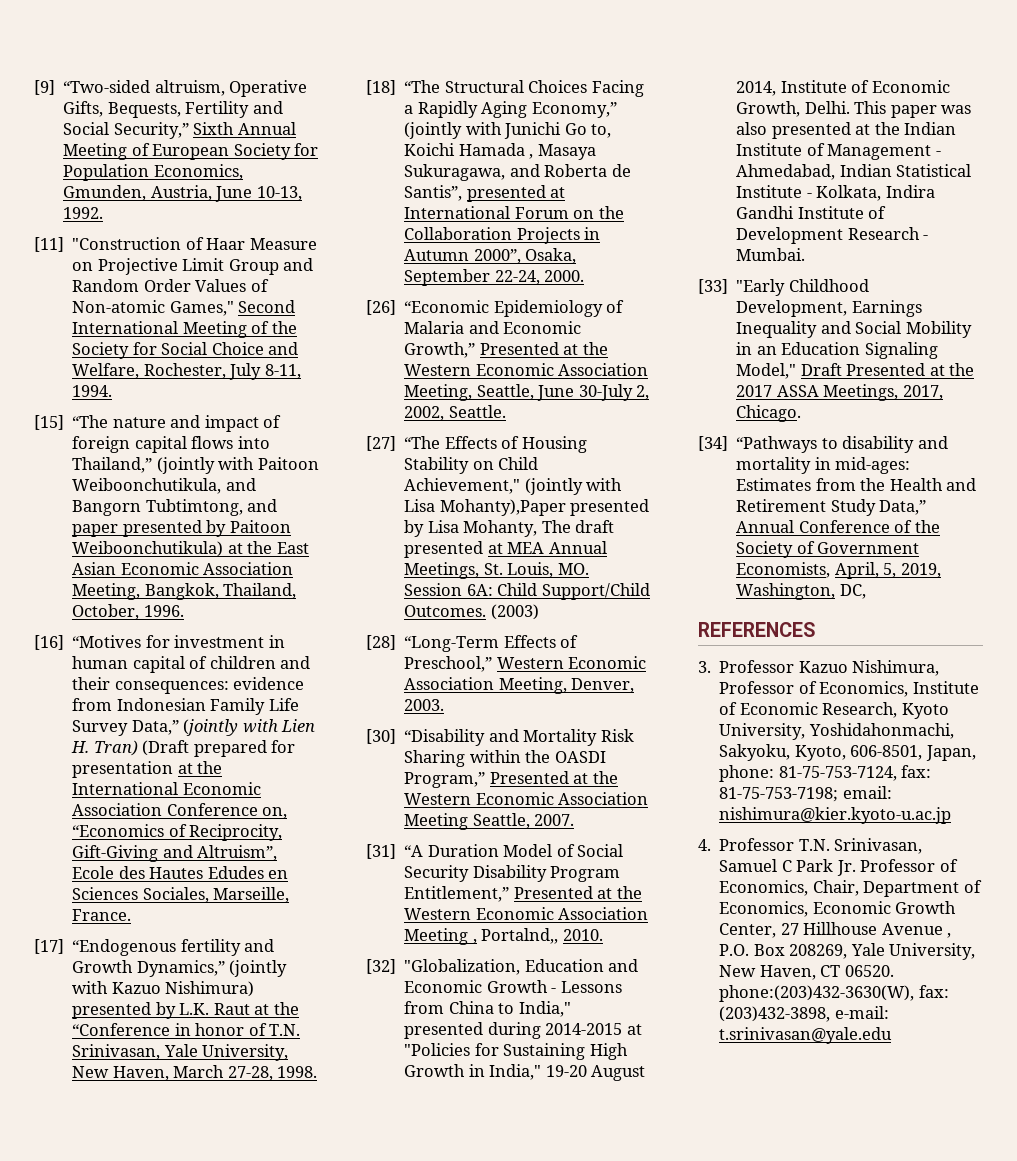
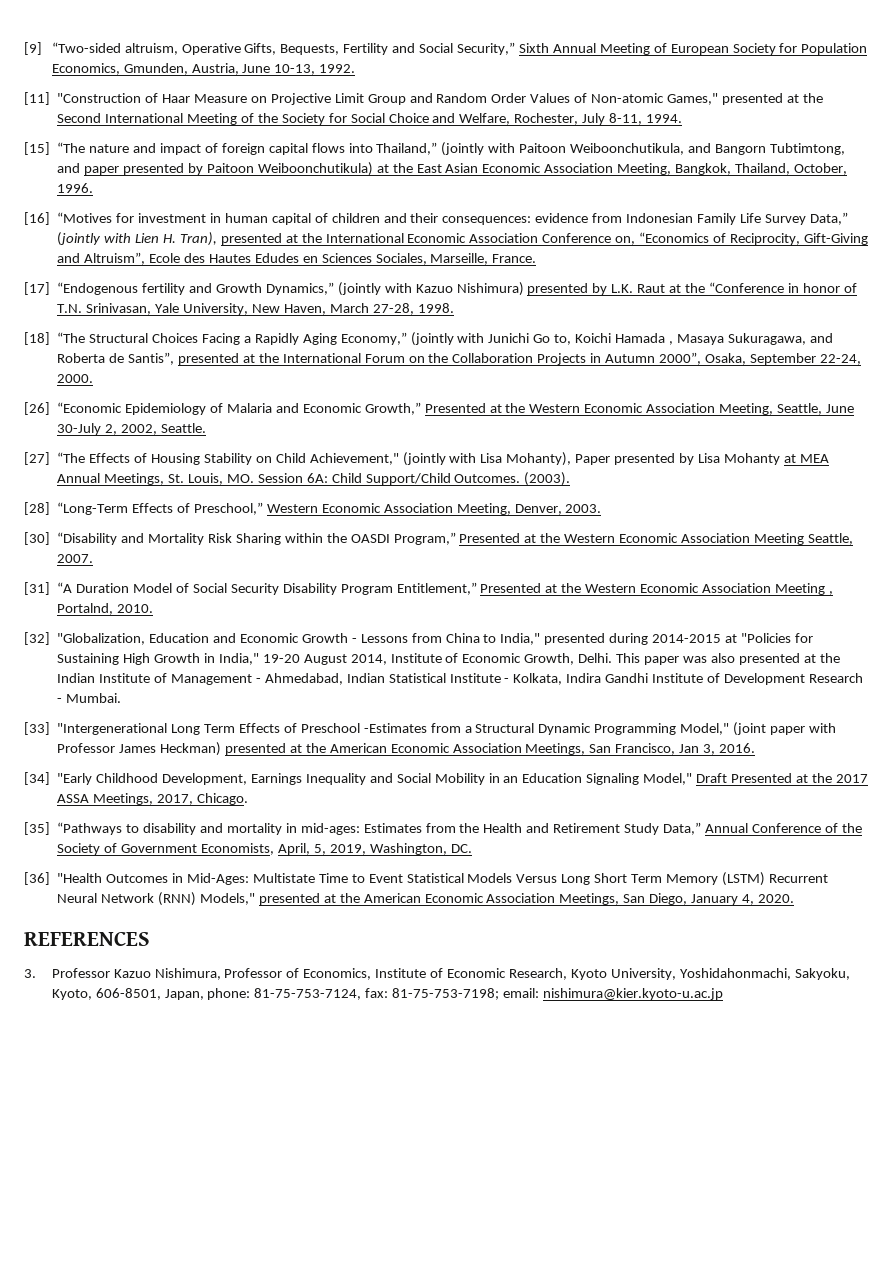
- [11] "Construction of Haar Measure on Projective Limit Group and Random Order Values of Non-atomic Games," Second International Meeting of the Society for Social Choice and Welfare, Rochester, July 8-11, 1994.
+ [11] "Construction of Haar Measure on Projective Limit Group and Random Order Values of Non-atomic Games," presented at the Second International Meeting of the Society for Social Choice and Welfare, Rochester, July 8-11, 1994.
- [16] “Motives for investment in human capital of children and their consequences: evidence from Indonesian Family Life Survey Data,” (jointly with Lien H. Tran) (Draft prepared for presentation at the International Economic Association Conference on, “Economics of Reciprocity, Gift-Giving and Altruism”, Ecole des Hautes Edudes en Sciences Sociales, Marseille, France.
+ [16] “Motives for investment in human capital of children and their consequences: evidence from Indonesian Family Life Survey Data,” (jointly with Lien H. Tran), presented at the International Economic Association Conference on, “Economics of Reciprocity, Gift-Giving and Altruism”, Ecole des Hautes Edudes en Sciences Sociales, Marseille, France.
- [18] “The Structural Choices Facing a Rapidly Aging Economy,” (jointly with Junichi Go to, Koichi Hamada , Masaya Sukuragawa, and Roberta de Santis”, presented at International Forum on the Collaboration Projects in Autumn 2000”, Osaka, September 22-24, 2000.
+ [18] “The Structural Choices Facing a Rapidly Aging Economy,” (jointly with Junichi Go to, Koichi Hamada , Masaya Sukuragawa, and Roberta de Santis”, presented at the International Forum on the Collaboration Projects in Autumn 2000”, Osaka, September 22-24, 2000.
- [27] “The Effects of Housing Stability on Child Achievement," (jointly with Lisa Mohanty),Paper presented by Lisa Mohanty, The draft presented at MEA Annual Meetings, St. Louis, MO. Session 6A: Child Support/Child Outcomes.
+ [27] “The Effects of Housing Stability on Child Achievement," (jointly with Lisa Mohanty), Paper presented by Lisa Mohanty at MEA Annual Meetings, St. Louis, MO. Session 6A: Child Support/Child Outcomes.
- (2003)
+ (2003).
- [31] “A Duration Model of Social Security Disability Program Entitlement,” Presented at the Western Economic Association Meeting , Portalnd,, 2010.
+ [31] “A Duration Model of Social Security Disability Program Entitlement,” Presented at the Western Economic Association Meeting , Portalnd, 2010.
- [33] "Early Childhood Development, Earnings Inequality and Social Mobility in an Education Signaling Model," Draft Presented at the 2017 ASSA Meetings, 2017, Chicago.
+ [33] "Intergenerational Long Term Effects of Preschool -Estimates from a Structural Dynamic Programming Model," (joint paper with Professor James Heckman) presented at the American Economic Association Meetings, San Francisco, Jan 3, 2016.
+ [34] "Early Childhood Development, Earnings Inequality and Social Mobility in an Education Signaling Model," Draft Presented at the 2017 ASSA Meetings, 2017, Chicago.
- [34] “Pathways to disability and mortality in mid-ages: Estimates from the Health and Retirement Study Data,” Annual Conference of the Society of Government Economists, April, 5, 2019, Washington, DC,
+ [35] “Pathways to disability and mortality in mid-ages: Estimates from the Health and Retirement Study Data,” Annual Conference of the Society of Government Economists, April, 5, 2019, Washington, DC.
+ [36] "Health Outcomes in Mid-Ages: Multistate Time to Event Statistical Models Versus Long Short Term Memory (LSTM) Recurrent Neural Network (RNN) Models," presented at the American Economic Association Meetings, San Diego, January 4, 2020.
- 4. Professor T.N. Srinivasan, Samuel C Park Jr. Professor of Economics, Chair, Department of Economics, Economic Growth Center, 27 Hillhouse Avenue , P.O. Box 208269, Yale University, New Haven, CT 06520. phone:(203)432-3630(W), fax: (203)432-3898, e-mail: t.srinivasan@yale.edu

